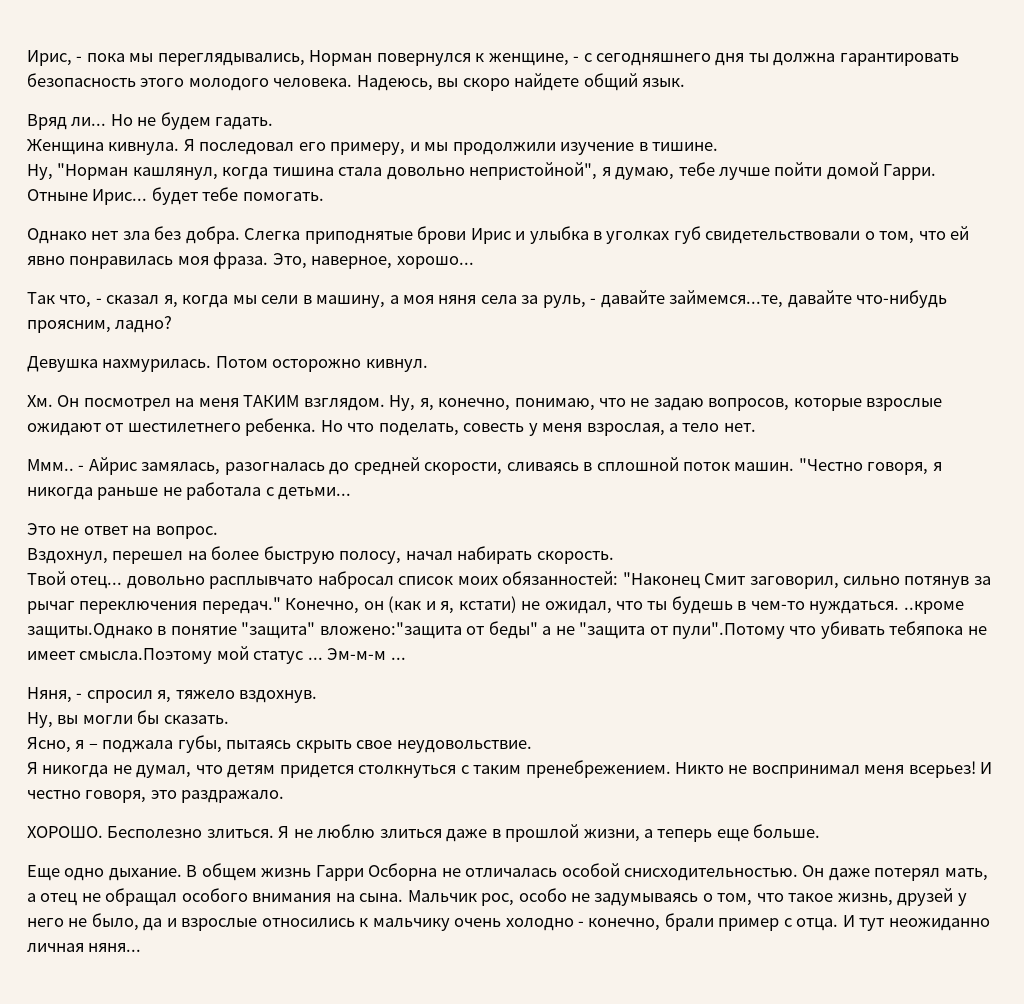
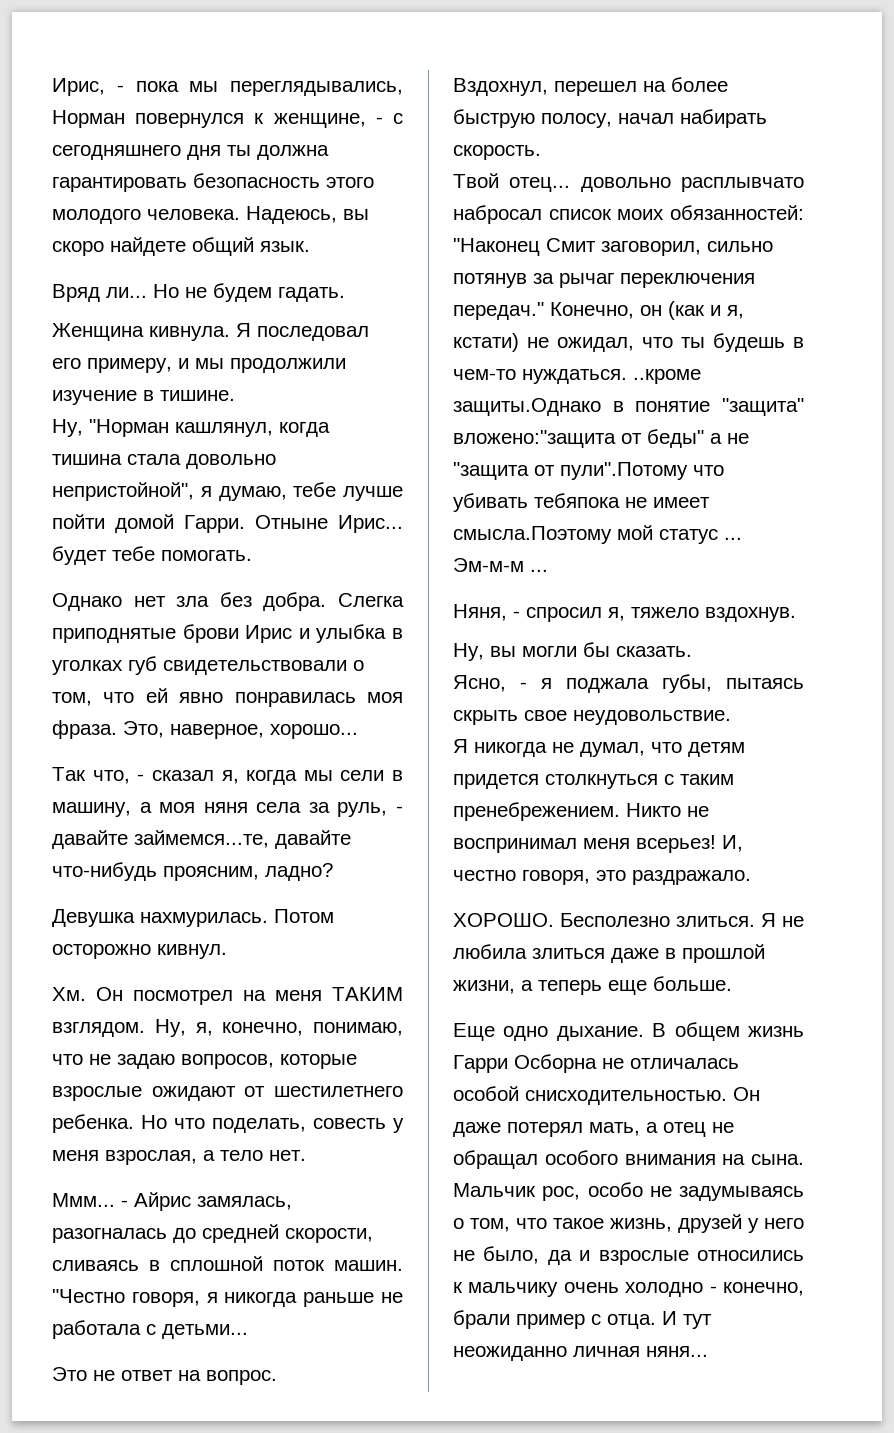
- Ммм..
+ Ммм...
- Ясно, я – поджала губы, пытаясь скрыть свое неудовольствие.
+ Ясно, - я поджала губы, пытаясь скрыть свое неудовольствие.
- И честно говоря, это раздражало.
+ И, честно говоря, это раздражало.
- Я не люблю злиться даже в прошлой жизни, а теперь еще больше.
+ Я не любила злиться даже в прошлой жизни, а теперь еще больше.

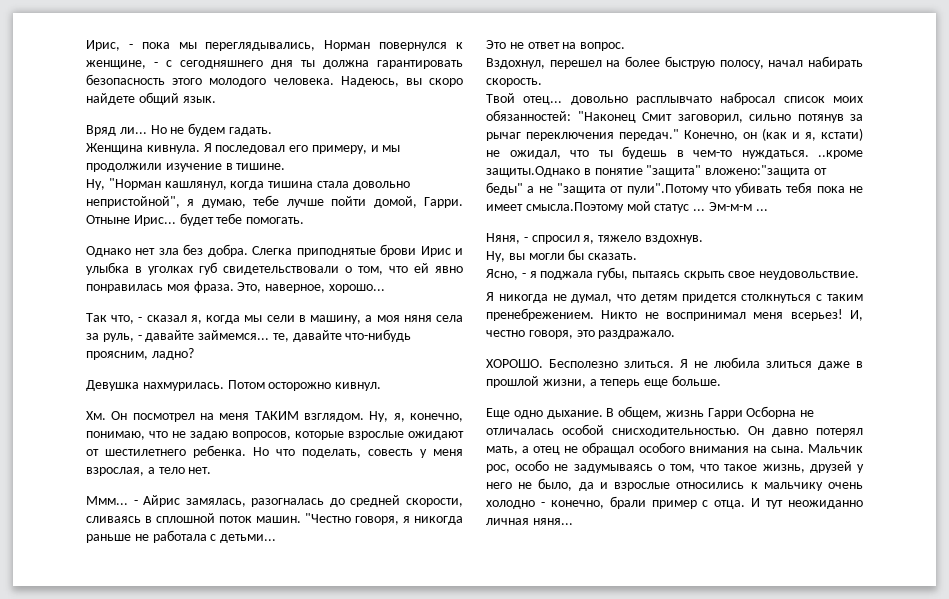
- Ну, "Норман кашлянул, когда тишина стала довольно непристойной", я думаю, тебе лучше пойти домой Гарри.
+ Ну, "Норман кашлянул, когда тишина стала довольно непристойной", я думаю, тебе лучше пойти домой, Гарри.
- Так что, - сказал я, когда мы сели в машину, а моя няня села за руль, - давайте займемся...те, давайте что-нибудь проясним, ладно?
+ Так что, - сказал я, когда мы сели в машину, а моя няня села за руль, - давайте займемся... те, давайте что-нибудь проясним, ладно?
- Конечно, он (как и я, кстати) не ожидал, что ты будешь в чем-то нуждаться. ..кроме защиты.Однако в понятие "защита" вложено:"защита от беды" а не "защита от пули".Потому что убивать тебяпока не имеет смысла.Поэтому мой статус ...
+ Конечно, он (как и я, кстати) не ожидал, что ты будешь в чем-то нуждаться. ..кроме защиты.Однако в понятие "защита" вложено:"защита от беды" а не "защита от пули".Потому что убивать тебя пока не имеет смысла.Поэтому мой статус ...
- В общем жизнь Гарри Осборна не отличалась особой снисходительностью.
+ В общем, жизнь Гарри Осборна не отличалась особой снисходительностью.
- Он даже потерял мать, а отец не обращал особого внимания на сына.
+ Он давно потерял мать, а отец не обращал особого внимания на сына.

